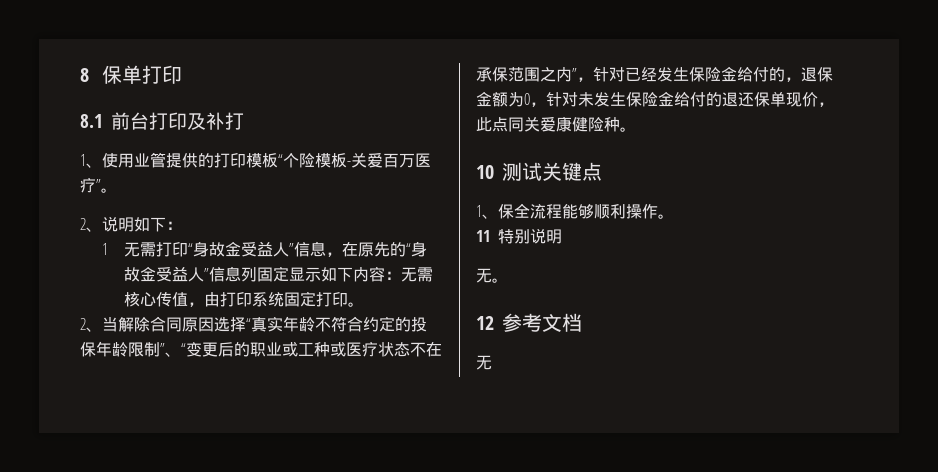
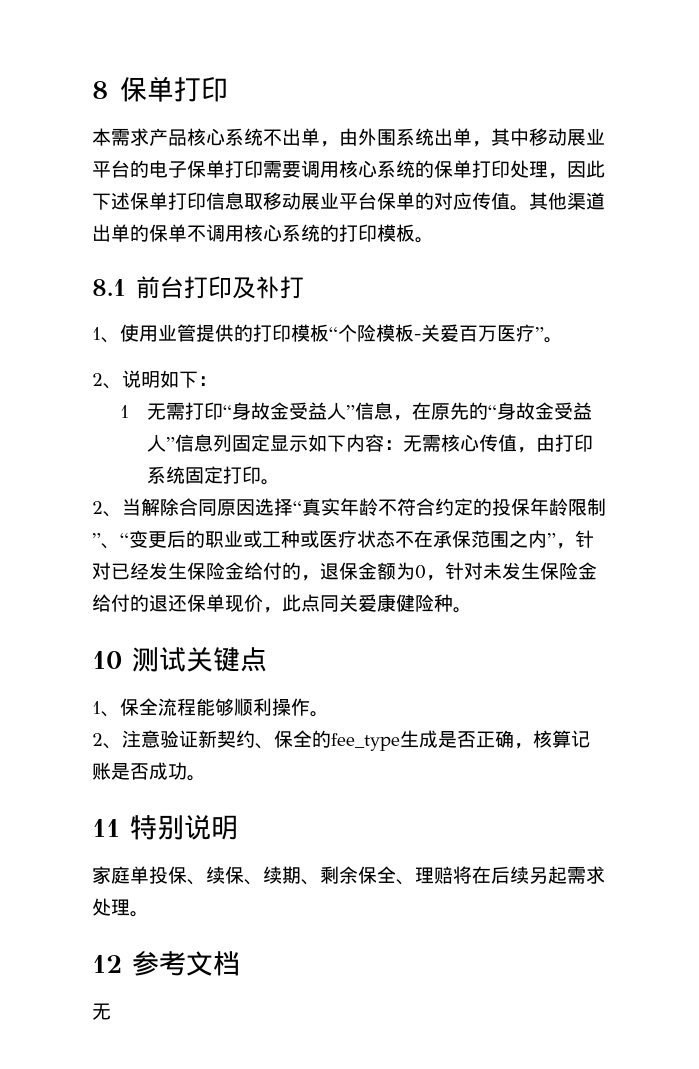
+ 本需求产品核心系统不出单，由外围系统出单，其中移动展业平台的电子保单打印需要调用核心系统的保单打印处理，因此下述保单打印信息取移动展业平台保单的对应传值。其他渠道出单的保单不调用核心系统的打印模板。
+ 2、注意验证新契约、保全的fee_type生成是否正确，核算记账是否成功。
  11特别说明
- 无。
+ 家庭单投保、续保、续期、剩余保全、理赔将在后续另起需求处理。

